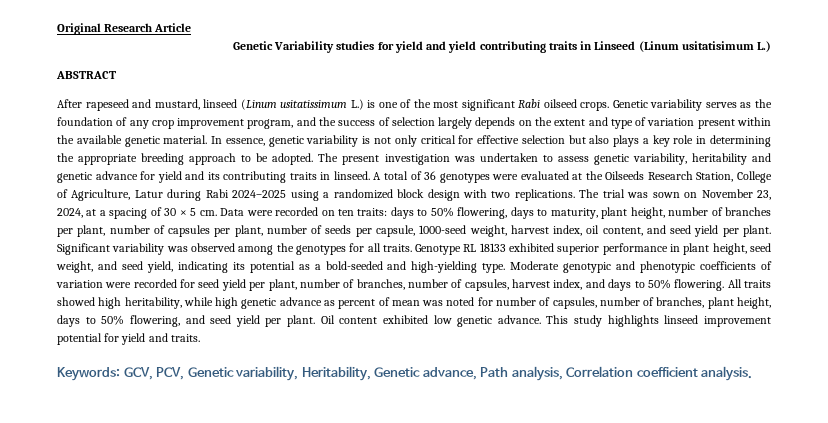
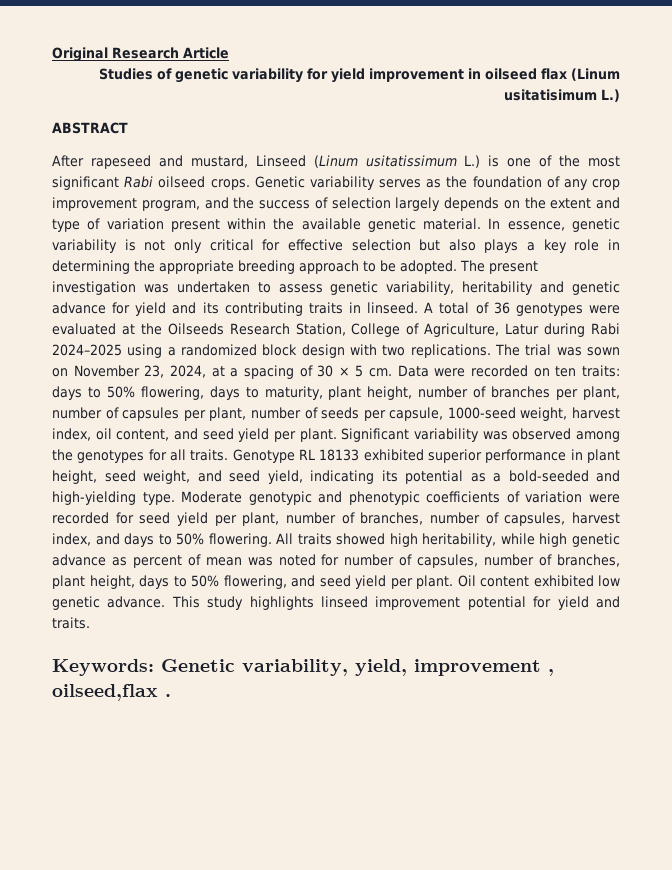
- Genetic Variability studies for yield and yield contributing traits in Linseed (Linum usitatisimum L.)
+ Studies of genetic variability for yield improvement in oilseed flax (Linum usitatisimum L.)
- After rapeseed and mustard, linseed (Linum usitatissimum L.) is one of the most significant Rabi oilseed crops.
+ After rapeseed and mustard, Linseed (Linum usitatissimum L.) is one of the most significant Rabi oilseed crops.
- Keywords: GCV, PCV, Genetic variability, Heritability, Genetic advance, Path analysis, Correlation coefficient analysis.
+ Keywords: Genetic variability, yield, improvement , oilseed,flax .

